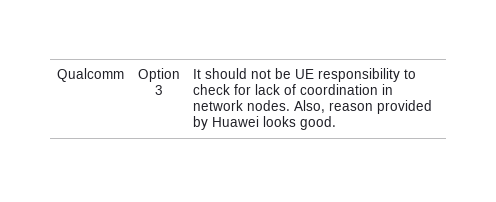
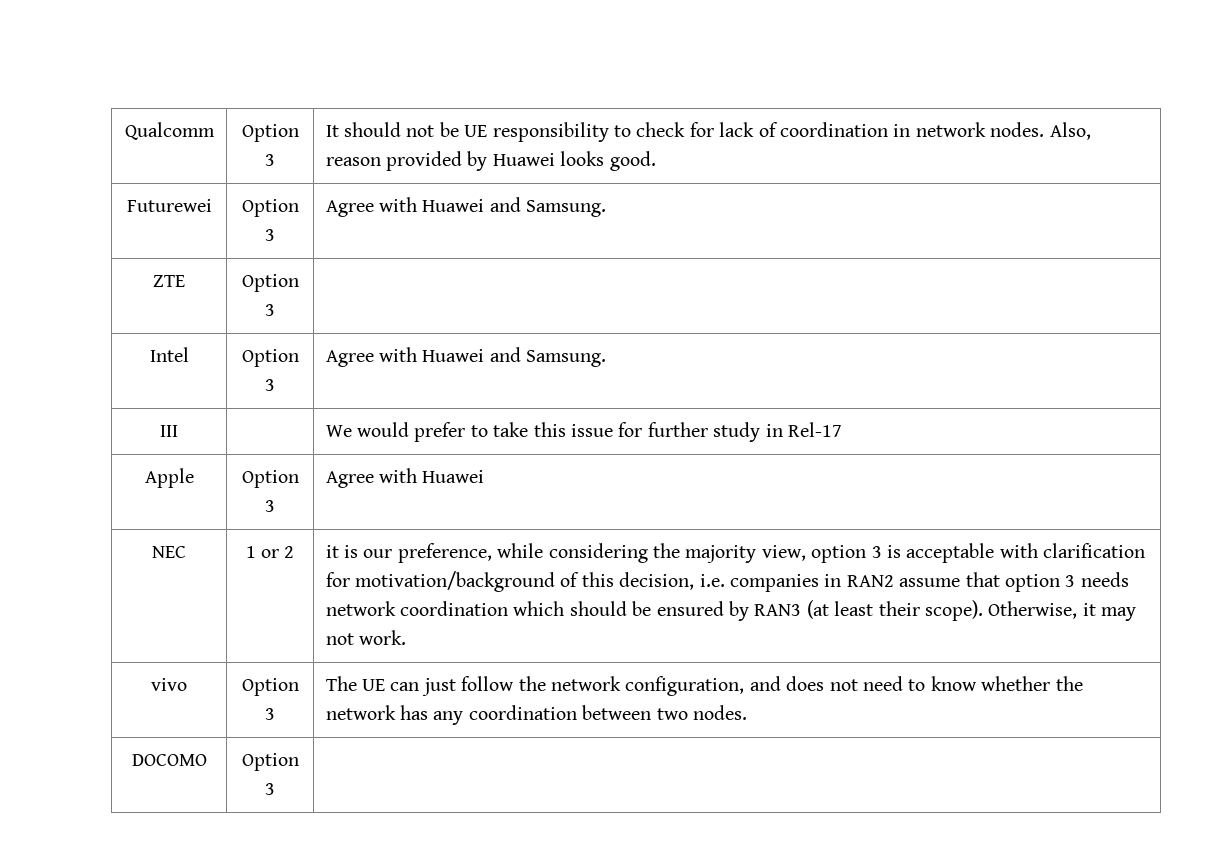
+ Futurewei | Option 3 | Agree with Huawei and Samsung.
+ ZTE | Option 3 |
+ Intel | Option 3 | Agree with Huawei and Samsung.
+ III | | We would prefer to take this issue for further study in Rel-17
+ Apple | Option 3 | Agree with Huawei
+ NEC | 1 or 2 | it is our preference, while considering the majority view, option 3 is acceptable with clarification for motivation/background of this decision, i.e. companies in RAN2 assume that option 3 needs network coordination which should be ensured by RAN3 (at least their scope). Otherwise, it may not work.
+ vivo | Option 3 | The UE can just follow the network configuration, and does not need to know whether the network has any coordination between two nodes.
+ DOCOMO | Option 3 |

